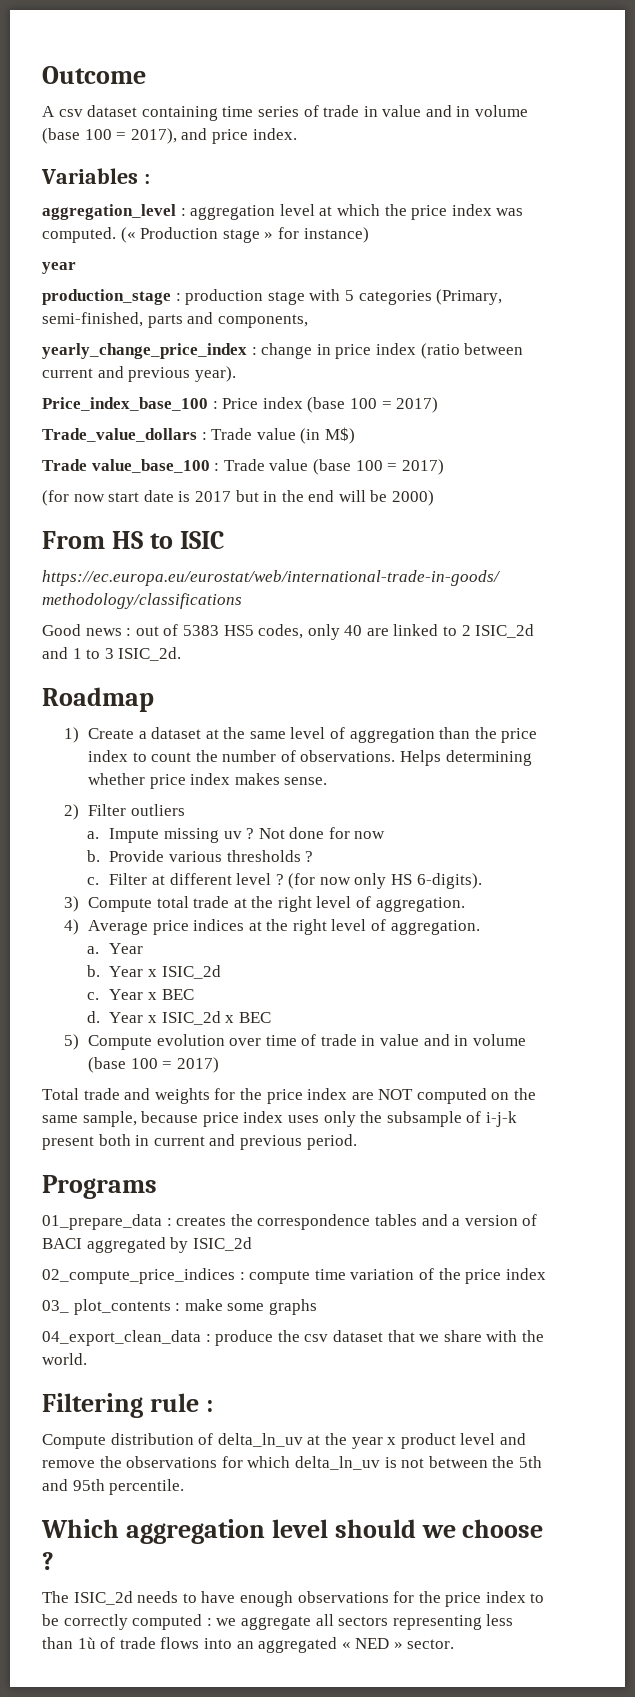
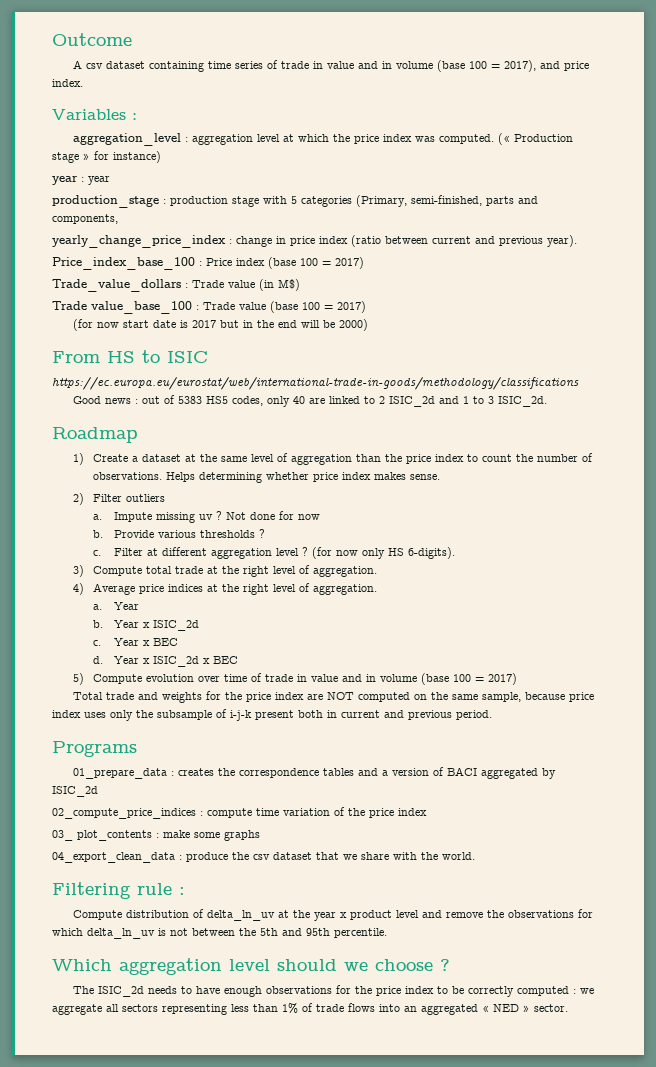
  (« Production stage » for instance)
- year
+ year : year
- Filter at different level ?
+ Filter at different aggregation level ?
- The ISIC_2d needs to have enough observations for the price index to be correctly computed : we aggregate all sectors representing less than 1ù of trade flows into an aggregated « NED » sector.
+ The ISIC_2d needs to have enough observations for the price index to be correctly computed : we aggregate all sectors representing less than 1% of trade flows into an aggregated « NED » sector.

